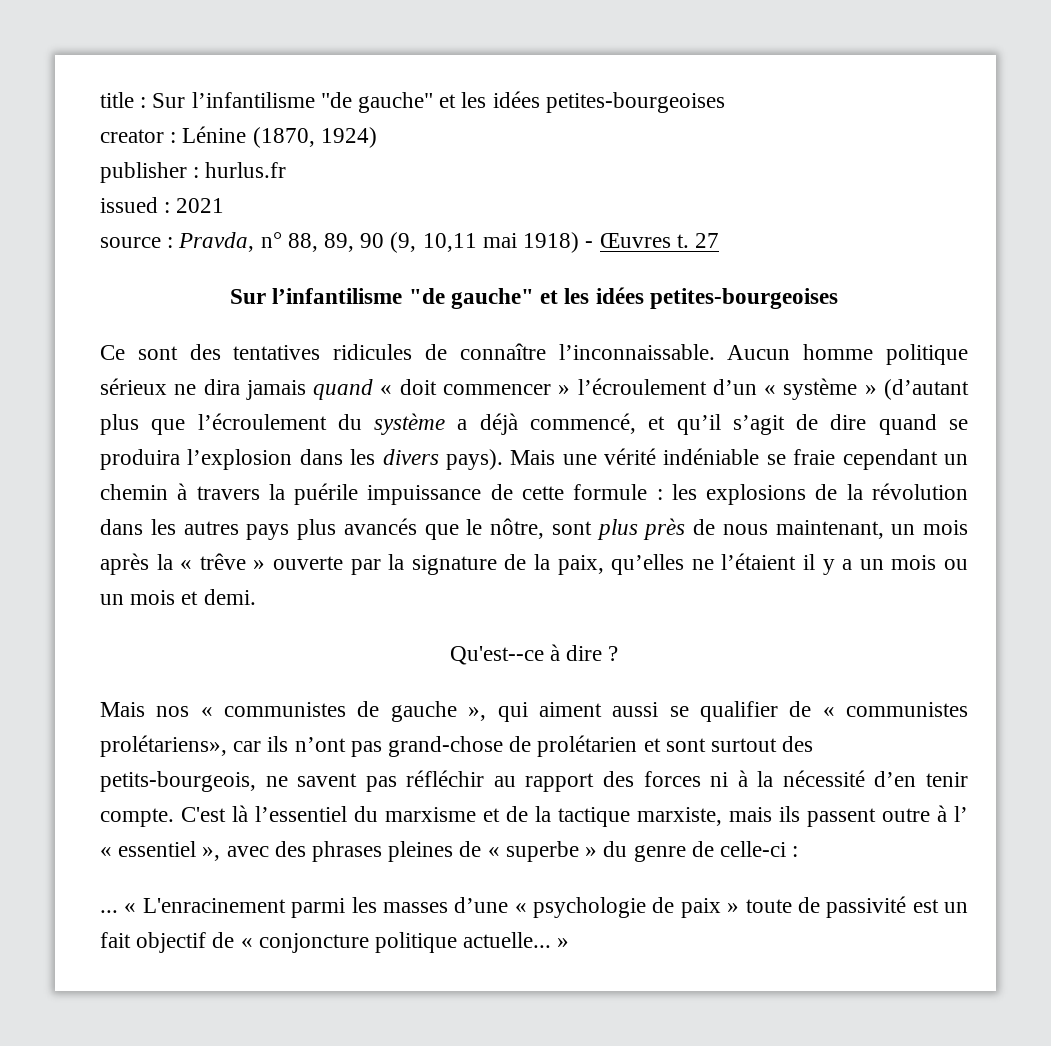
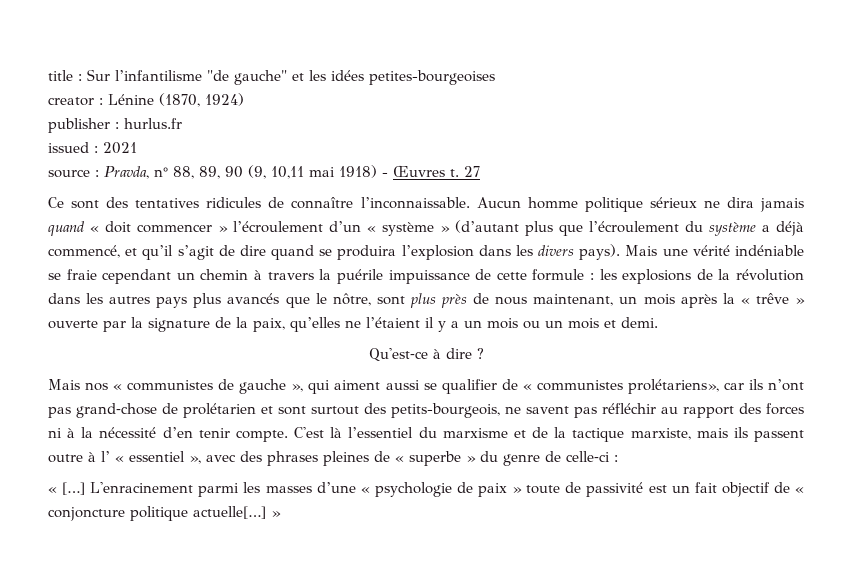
  27
- Sur l’infantilisme "de gauche" et les idées petites-bourgeoises
- Qu'est‑-ce à dire ?
+ Qu'est‑ce à dire ?
- ... « L'enracinement parmi les masses d’une « psychologie de paix » toute de passivité est un fait objectif de « conjoncture politique actuelle... »
+ « […] L'enracinement parmi les masses d’une « psychologie de paix » toute de passivité est un fait objectif de « conjoncture politique actuelle[…] »

